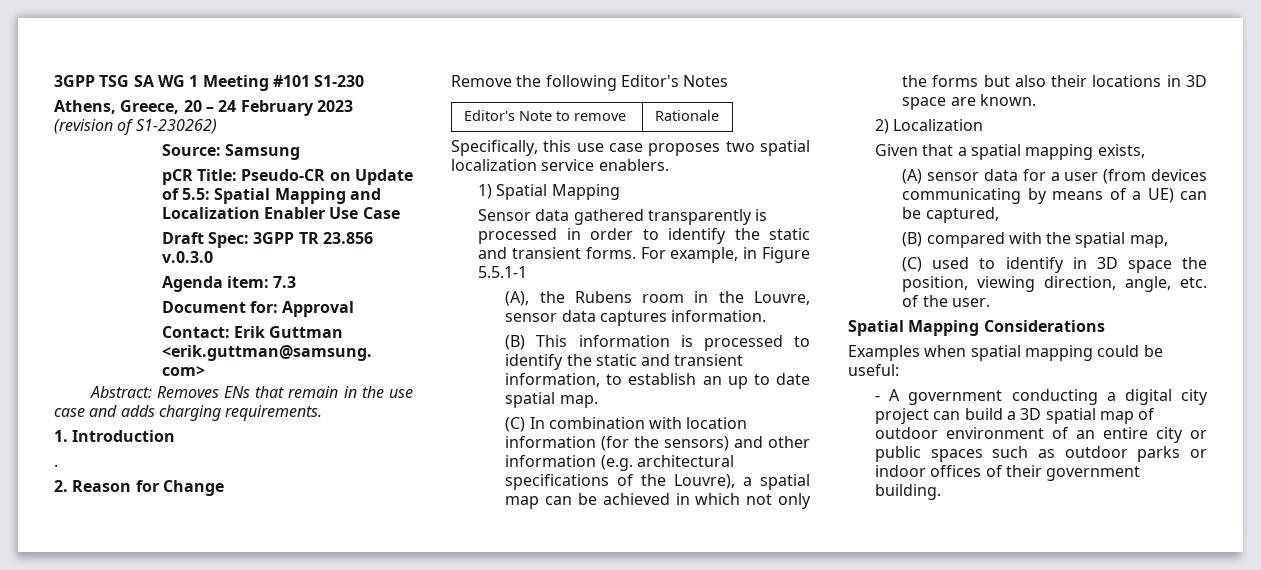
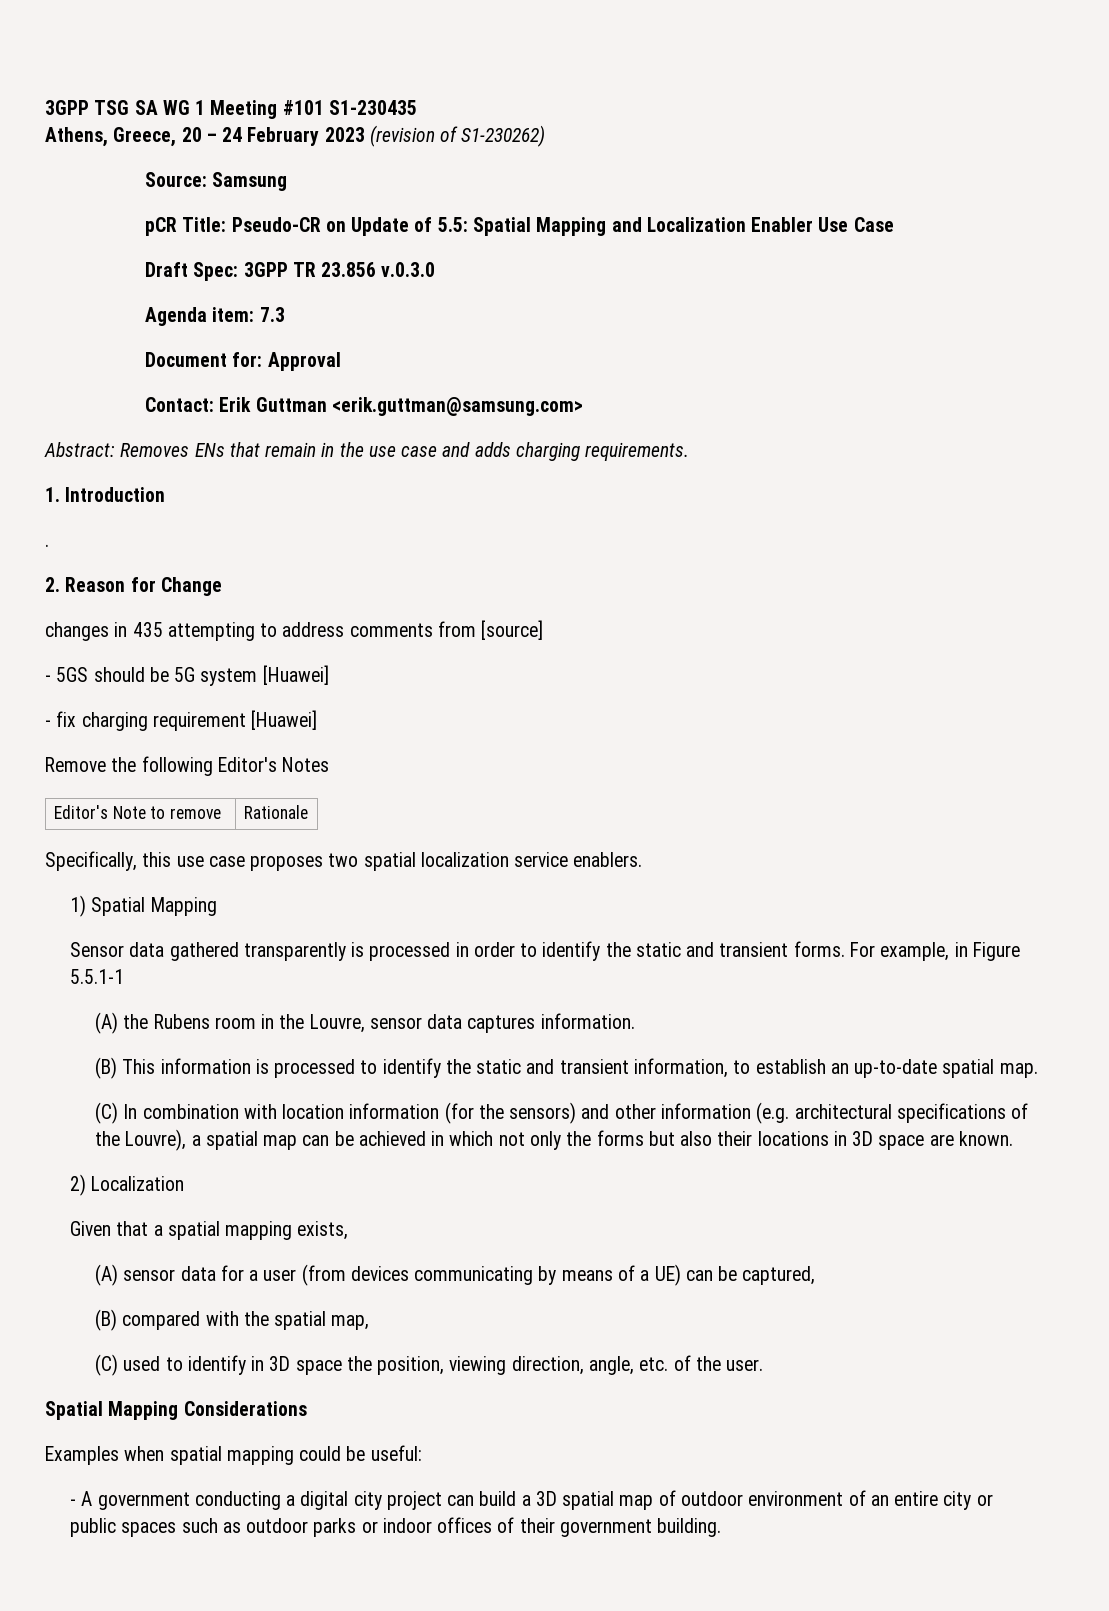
- 3GPP TSG SA WG 1 Meeting #101 S1-230
+ 3GPP TSG SA WG 1 Meeting #101 S1-230435
+ changes in 435 attempting to address comments from [source]
+ - 5GS should be 5G system [Huawei]
+ - fix charging requirement [Huawei]
- (A), the Rubens room in the Louvre, sensor data captures information.
+ (A) the Rubens room in the Louvre, sensor data captures information.
- (B) This information is processed to identify the static and transient information, to establish an up to date spatial map.
+ (B) This information is processed to identify the static and transient information, to establish an up-to-date spatial map.

